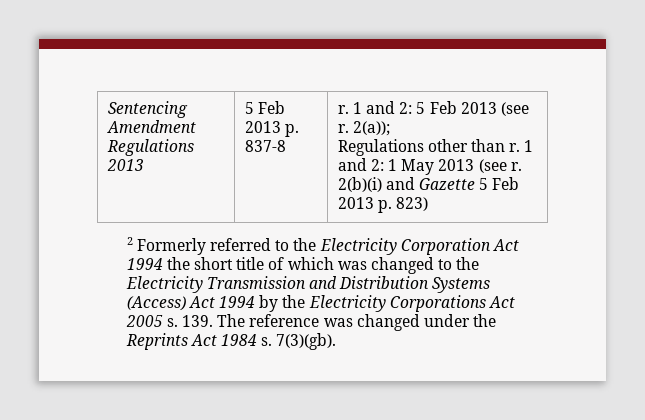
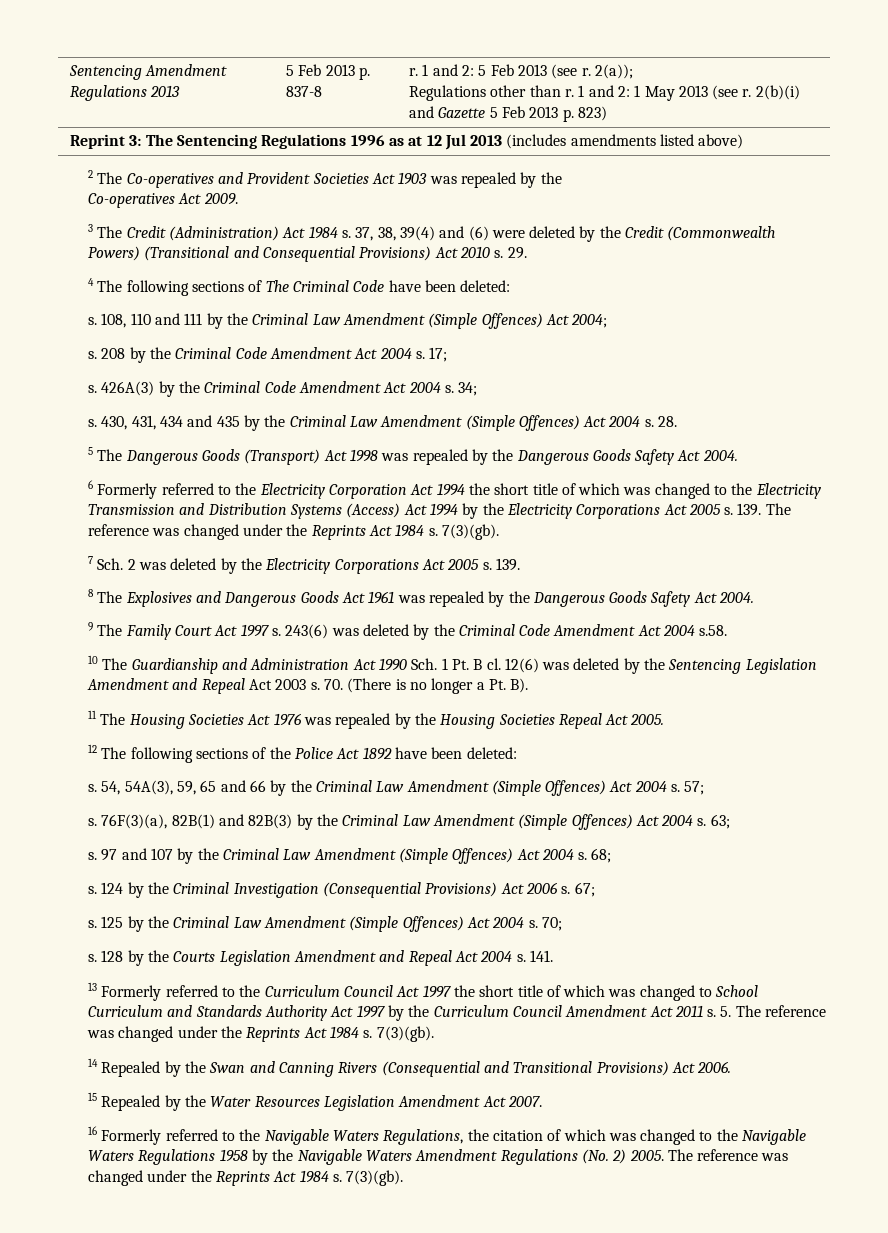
- 2 Formerly referred to the Electricity Corporation Act 1994 the short title of which was changed to the Electricity Transmission and Distribution Systems (Access) Act 1994 by the Electricity Corporations Act 2005 s.
+ Reprint 3: The Sentencing Regulations 1996 as at 12 Jul 2013 (includes amendments listed above)
+ 2 The Co-operatives and Provident Societies Act 1903 was repealed by the
+ Co-operatives Act 2009.
+ 3 The Credit (Administration) Act 1984 s. 37, 38, 39(4) and (6) were deleted by the Credit (Commonwealth Powers) (Transitional and Consequential Provisions) Act 2010 s. 29.
+ 4 The following sections of The Criminal Code have been deleted:
+ s. 108, 110 and 111 by the Criminal Law Amendment (Simple Offences) Act 2004;
+ s. 208 by the Criminal Code Amendment Act 2004 s. 17;
+ s. 426A(3) by the Criminal Code Amendment Act 2004 s. 34;
+ s. 430, 431, 434 and 435 by the Criminal Law Amendment (Simple Offences) Act 2004 s. 28.
+ 5 The Dangerous Goods (Transport) Act 1998 was repealed by the Dangerous Goods Safety Act 2004.
+ 6 Formerly referred to the Electricity Corporation Act 1994 the short title of which was changed to the Electricity Transmission and Distribution Systems (Access) Act 1994 by the Electricity Corporations Act 2005 s.
+ 7 Sch. 2 was deleted by the Electricity Corporations Act 2005 s. 139.
+ 8 The Explosives and Dangerous Goods Act 1961 was repealed by the Dangerous Goods Safety Act 2004.
+ 9 The Family Court Act 1997 s. 243(6) was deleted by the Criminal Code Amendment Act 2004 s.58.
+ 10 The Guardianship and Administration Act 1990 Sch. 1 Pt. B cl. 12(6) was deleted by the Sentencing Legislation Amendment and Repeal Act 2003 s. 70. (There is no longer a Pt. B).
+ 11 The Housing Societies Act 1976 was repealed by the Housing Societies Repeal Act 2005.
+ 12 The following sections of the Police Act 1892 have been deleted:
+ s. 54, 54A(3), 59, 65 and 66 by the Criminal Law Amendment (Simple Offences) Act 2004 s. 57;
+ s. 76F(3)(a), 82B(1) and 82B(3) by the Criminal Law Amendment (Simple Offences) Act 2004 s. 63;
+ s. 97 and 107 by the Criminal Law Amendment (Simple Offences) Act 2004 s. 68;
+ s. 124 by the Criminal Investigation (Consequential Provisions) Act 2006 s. 67;
+ s. 125 by the Criminal Law Amendment (Simple Offences) Act 2004 s. 70;
+ s. 128 by the Courts Legislation Amendment and Repeal Act 2004 s. 141.
+ 13 Formerly referred to the Curriculum Council Act 1997 the short title of which was changed to School Curriculum and Standards Authority Act 1997 by the Curriculum Council Amendment Act 2011 s. 5. The reference was changed under the Reprints Act 1984 s. 7(3)(gb).
+ 14 Repealed by the Swan and Canning Rivers (Consequential and Transitional Provisions) Act 2006.
+ 15 Repealed by the Water Resources Legislation Amendment Act 2007.
+ 16 Formerly referred to the Navigable Waters Regulations, the citation of which was changed to the Navigable Waters Regulations 1958 by the Navigable Waters Amendment Regulations (No. 2) 2005. The reference was changed under the Reprints Act 1984 s. 7(3)(gb).

